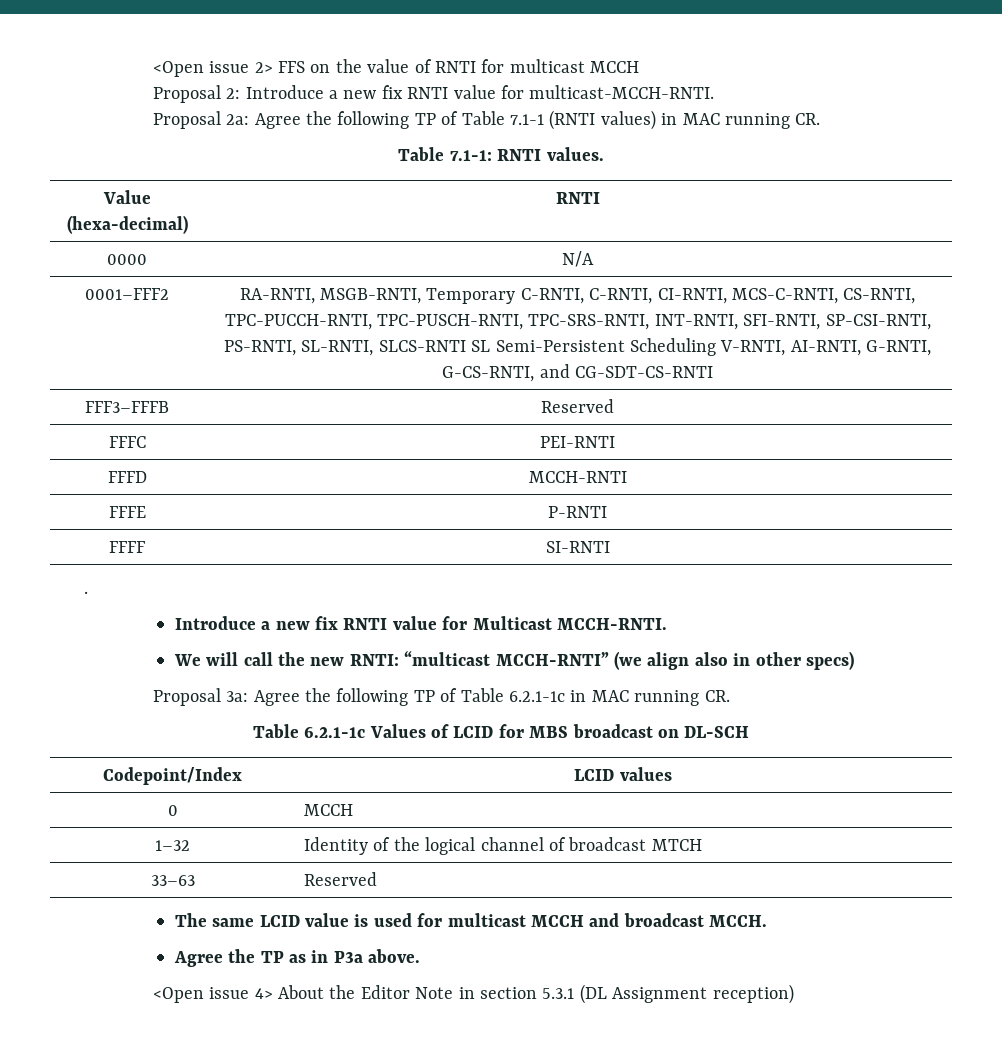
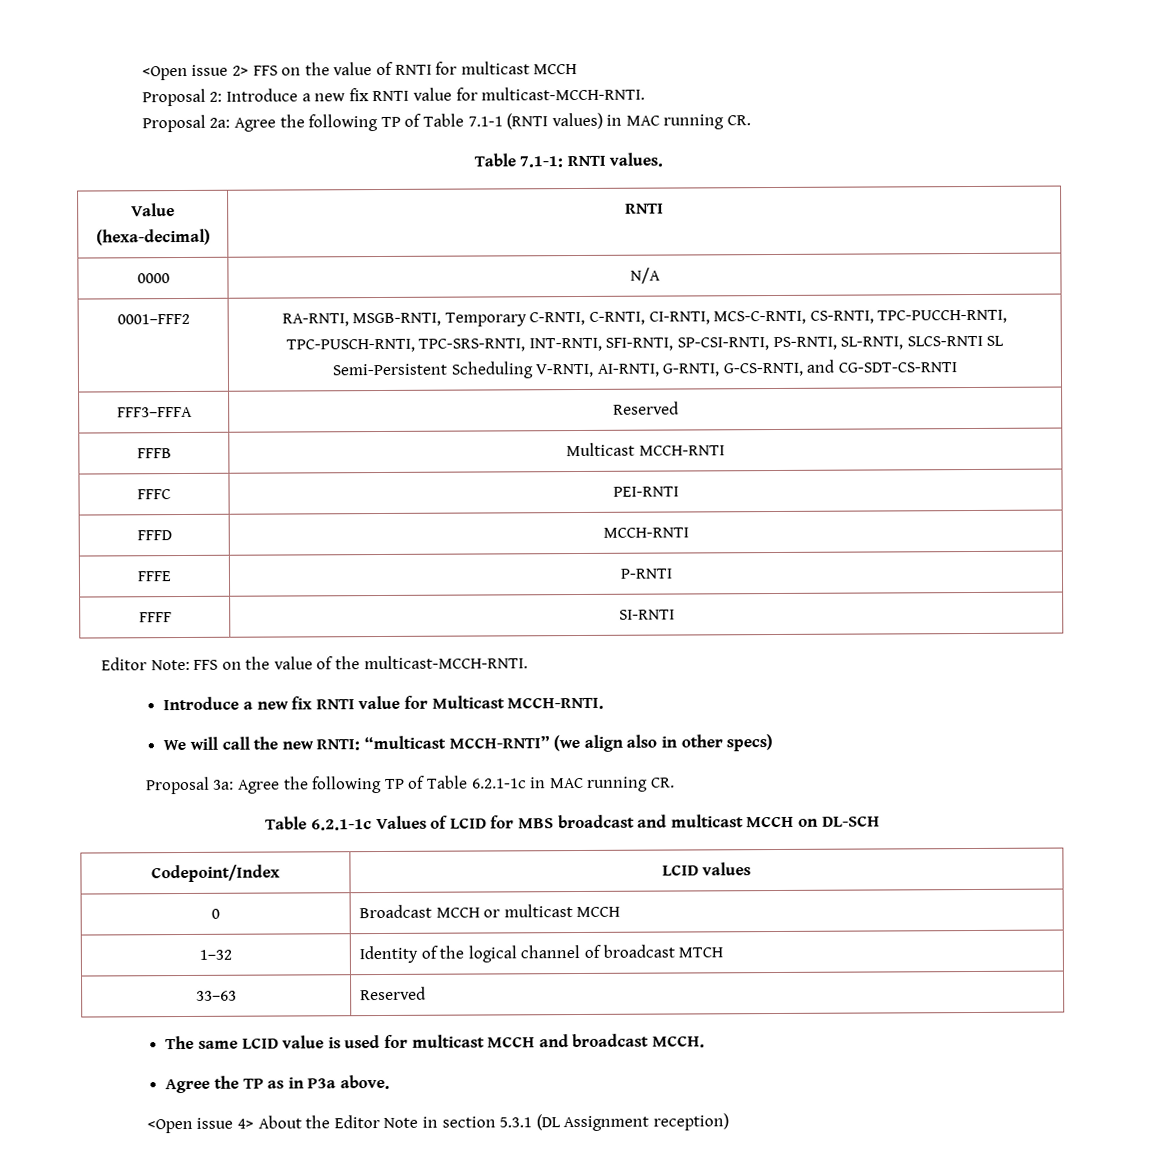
- FFF3–FFFB | Reserved
+ FFF3–FFFA | Reserved
+ FFFB | Multicast MCCH-RNTI
- .
+ Editor Note: FFS on the value of the multicast-MCCH-RNTI.
- Table 6.2.1-1c Values of LCID for MBS broadcast on DL-SCH
+ Table 6.2.1-1c Values of LCID for MBS broadcast and multicast MCCH on DL-SCH
- 0 | MCCH
+ 0 | Broadcast MCCH or multicast MCCH

